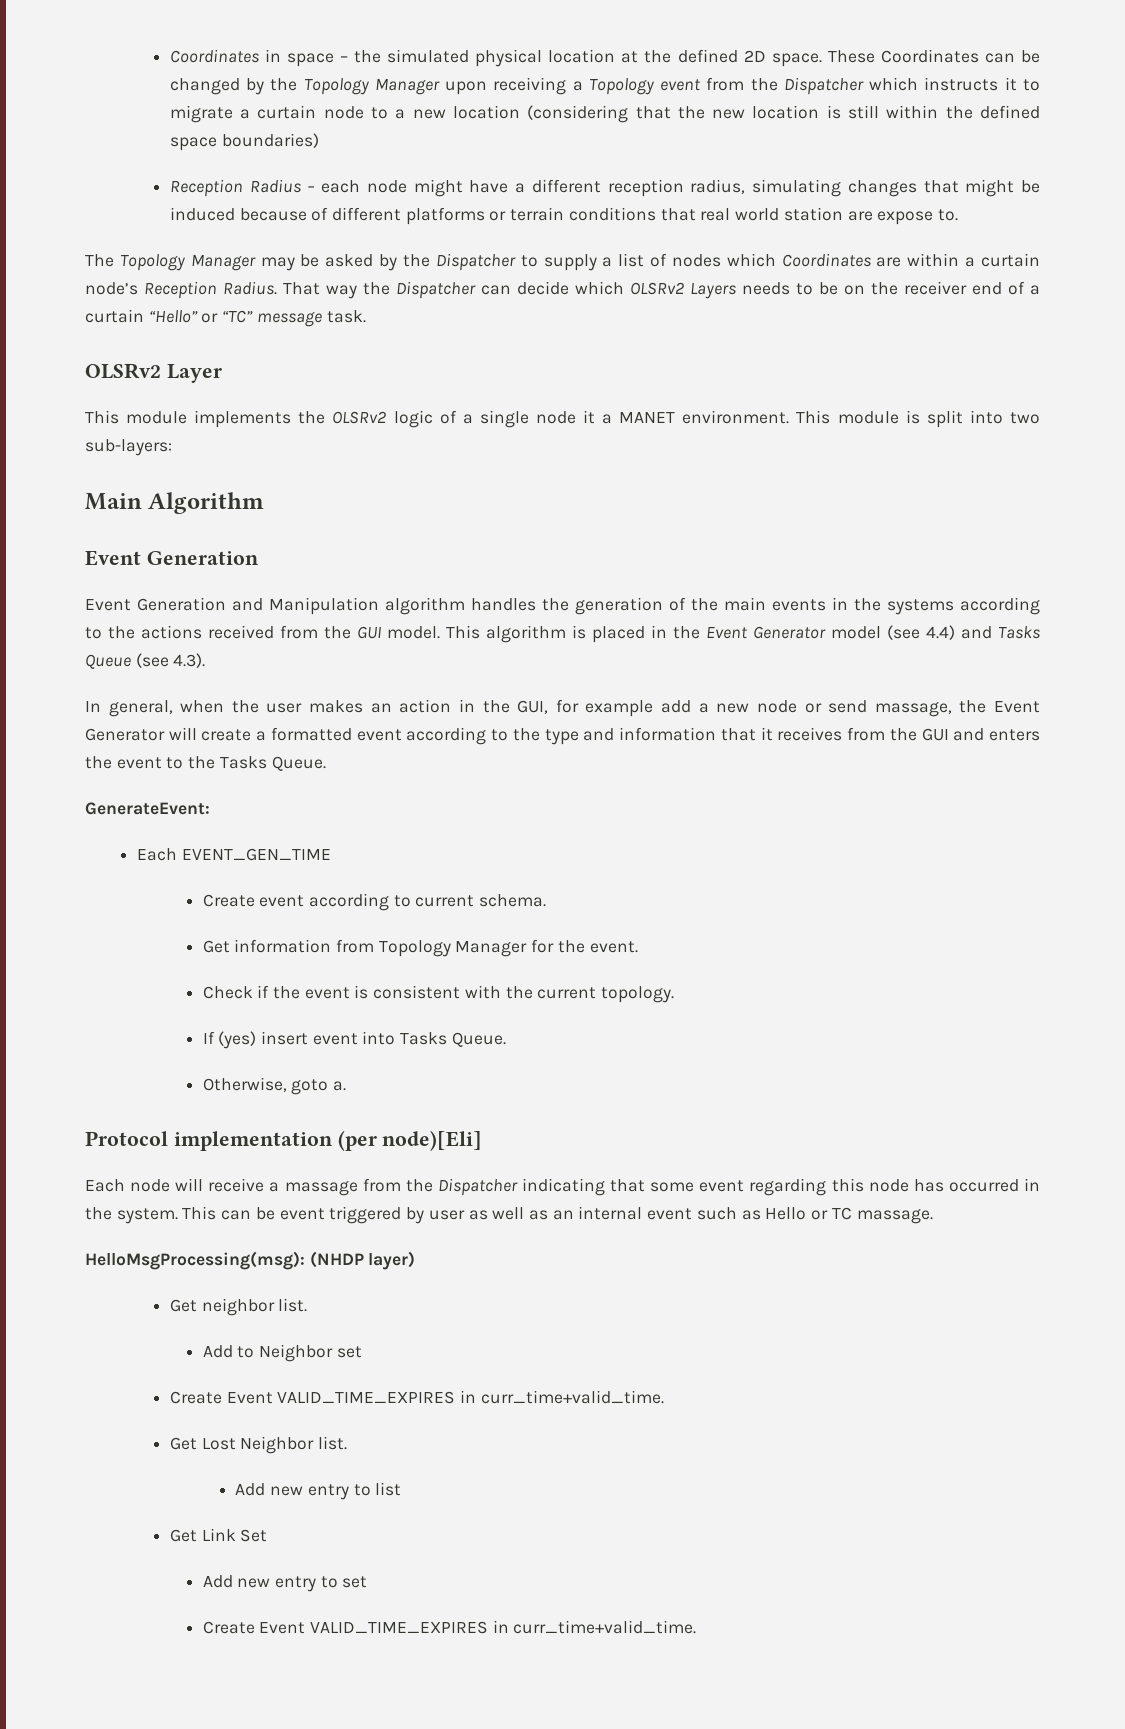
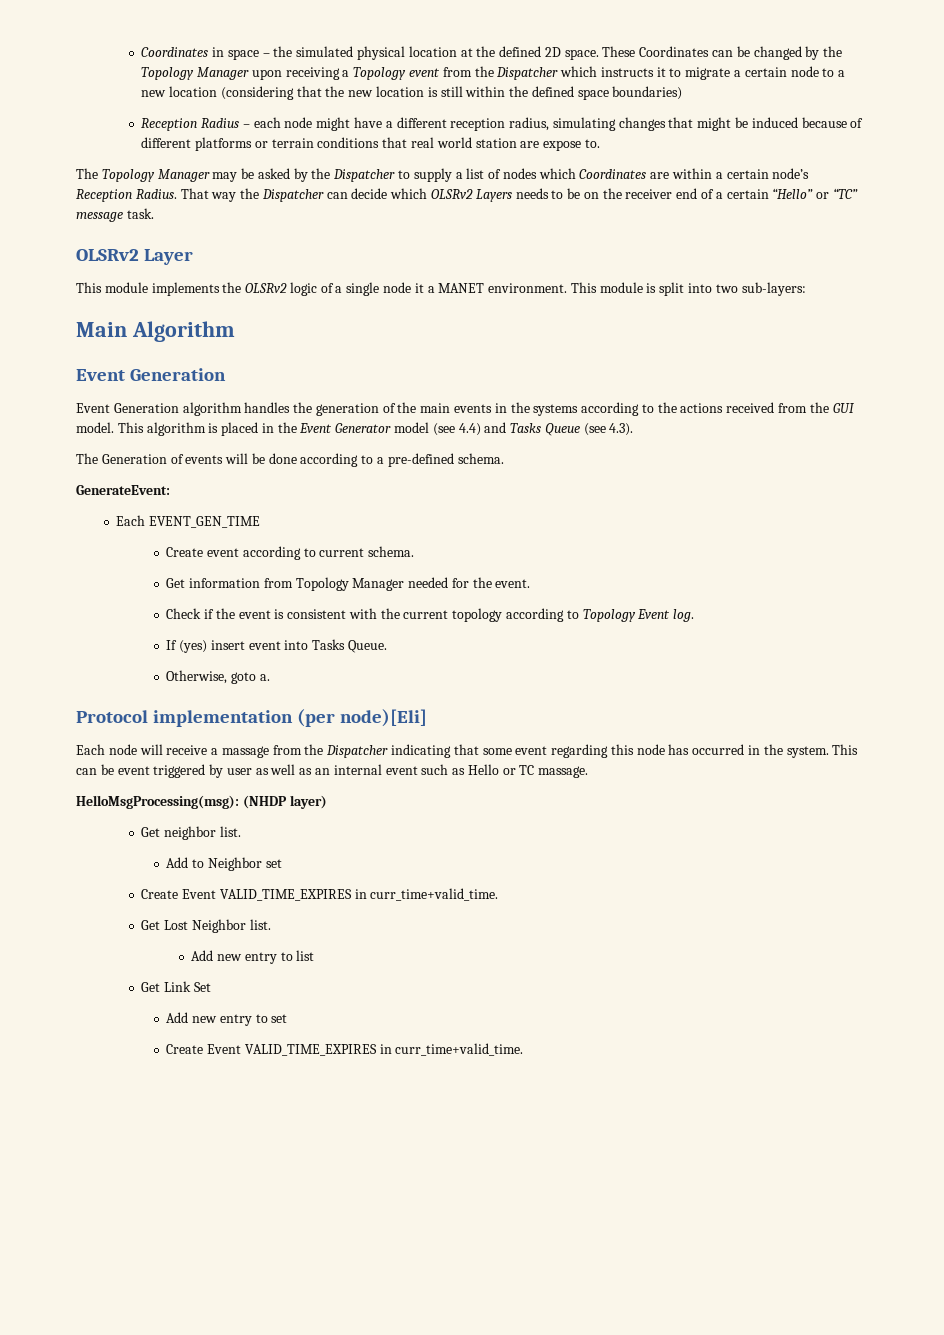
- These Coordinates can be changed by the Topology Manager upon receiving a Topology event from the Dispatcher which instructs it to migrate a curtain node to a new location (considering that the new location is still within the defined space boundaries)
+ These Coordinates can be changed by the Topology Manager upon receiving a Topology event from the Dispatcher which instructs it to migrate a certain node to a new location (considering that the new location is still within the defined space boundaries)
- The Topology Manager may be asked by the Dispatcher to supply a list of nodes which Coordinates are within a curtain node’s Reception Radius.
+ The Topology Manager may be asked by the Dispatcher to supply a list of nodes which Coordinates are within a certain node’s Reception Radius.
- That way the Dispatcher can decide which OLSRv2 Layers needs to be on the receiver end of a curtain “Hello” or “TC” message task.
+ That way the Dispatcher can decide which OLSRv2 Layers needs to be on the receiver end of a certain “Hello” or “TC” message task.
- Event Generation and Manipulation algorithm handles the generation of the main events in the systems according to the actions received from the GUI model.
+ Event Generation algorithm handles the generation of the main events in the systems according to the actions received from the GUI model.
- In general, when the user makes an action in the GUI, for example add a new node or send massage, the Event Generator will create a formatted event according to the type and information that it receives from the GUI and enters the event to the Tasks Queue.
+ The Generation of events will be done according to a pre-defined schema.
- Get information from Topology Manager for the event.
+ Get information from Topology Manager needed for the event.
- Check if the event is consistent with the current topology.
+ Check if the event is consistent with the current topology according to Topology Event log.

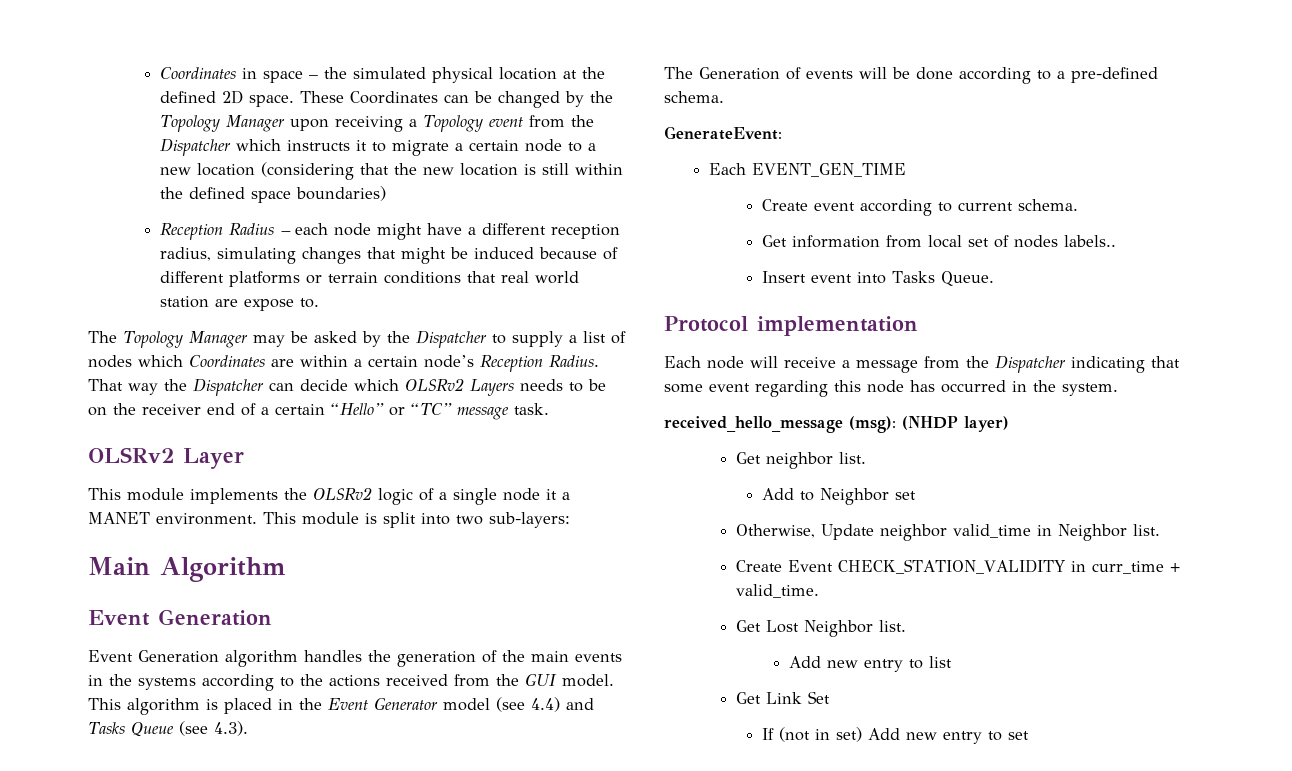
- Get information from Topology Manager needed for the event.
- Check if the event is consistent with the current topology according to Topology Event log.
- If (yes) insert event into Tasks Queue.
+ Get information from local set of nodes labels..
+ Insert event into Tasks Queue.
- Otherwise, goto a.
- Protocol implementation (per node)[Eli]
+ Protocol implementation
- Each node will receive a massage from the Dispatcher indicating that some event regarding this node has occurred in the system. This can be event triggered by user as well as an internal event such as Hello or TC massage.
- HelloMsgProcessing(msg): (NHDP layer)
+ Each node will receive a message from the Dispatcher indicating that some event regarding this node has occurred in the system.
+ received_hello_message (msg): (NHDP layer)
  Add to Neighbor set
- Create Event VALID_TIME_EXPIRES in curr_time+valid_time.
+ Otherwise, Update neighbor valid_time in Neighbor list.
+ Create Event CHECK_STATION_VALIDITY in curr_time + valid_time.
- Add new entry to set
- Create Event VALID_TIME_EXPIRES in curr_time+valid_time.
+ If (not in set) Add new entry to set

